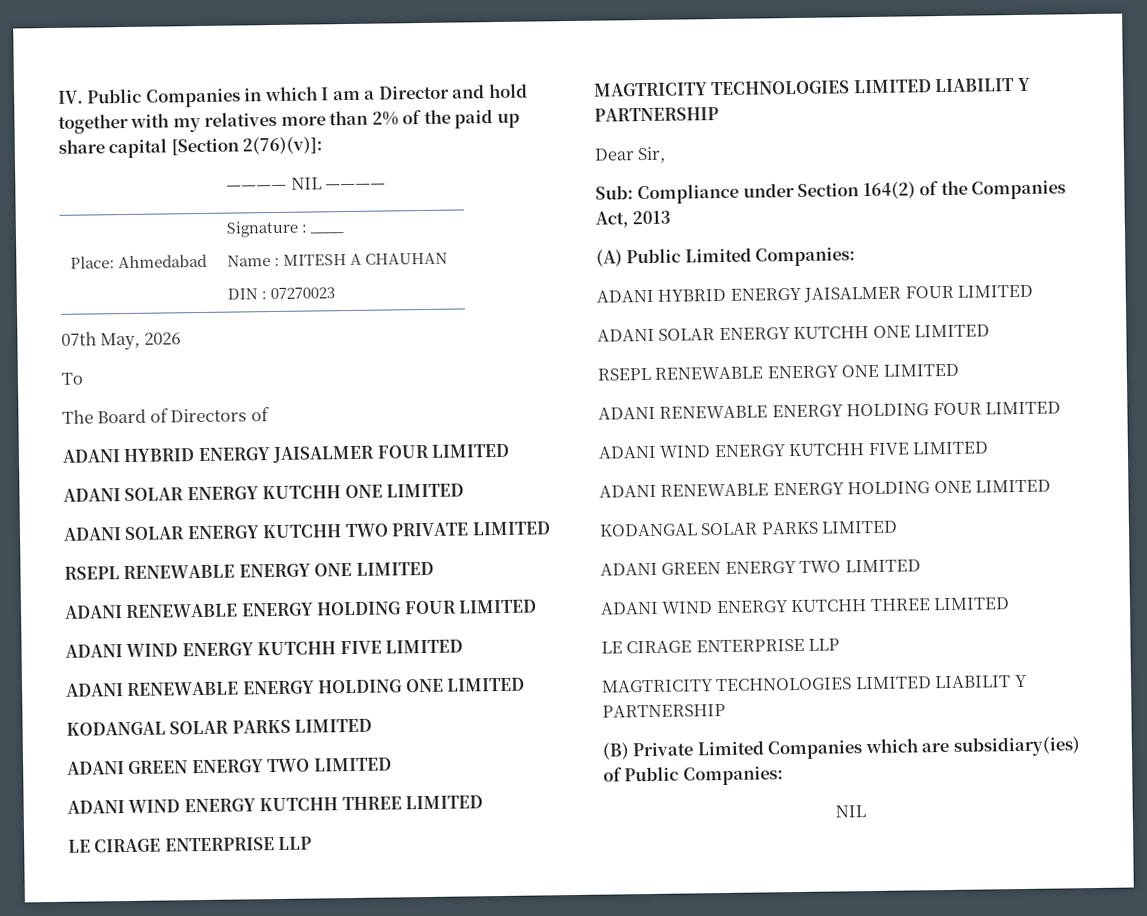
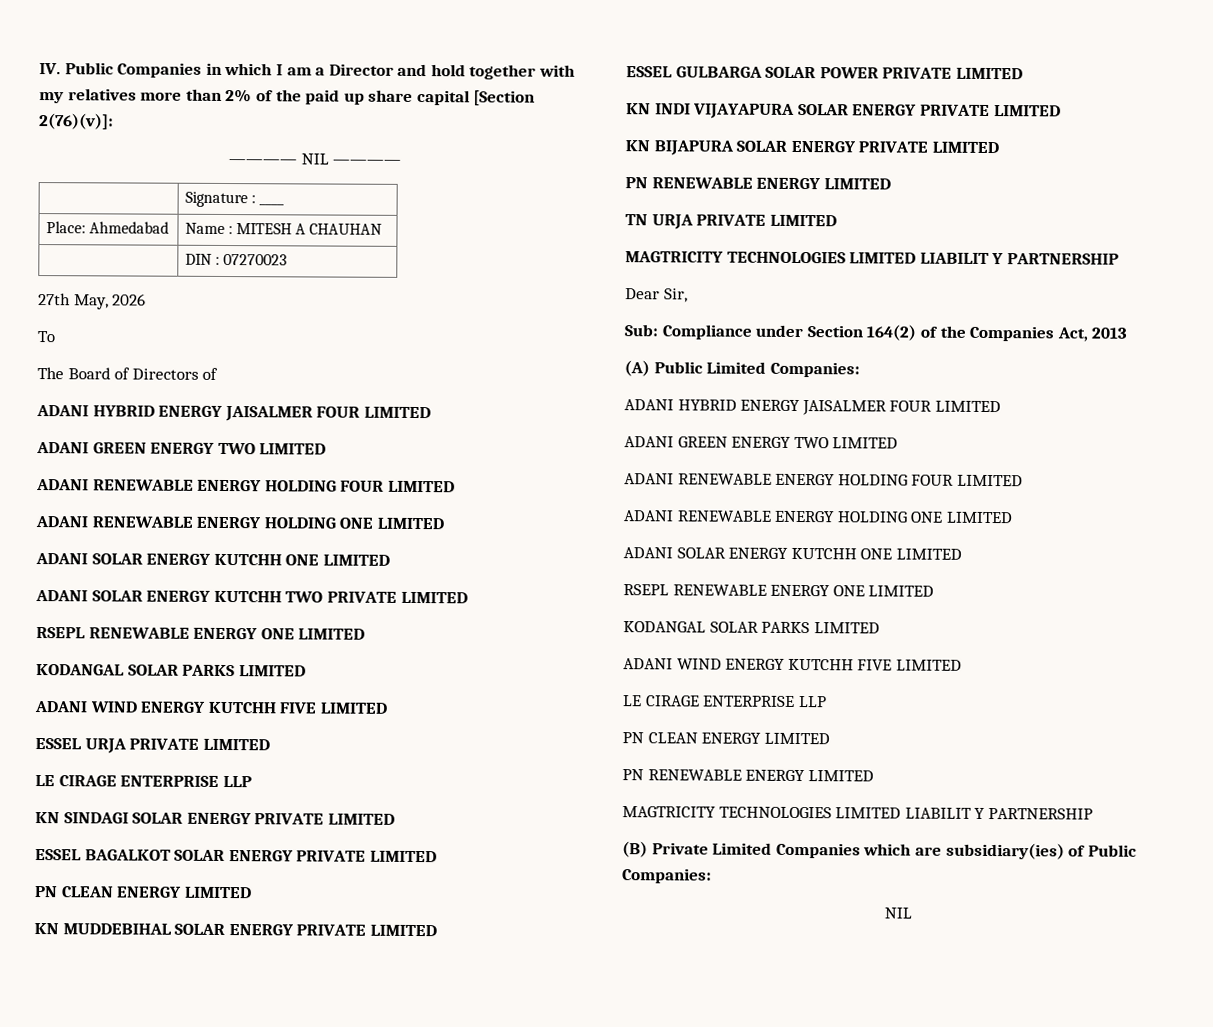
- 07th May, 2026
+ 27th May, 2026
  The Board of Directors of
  ADANI HYBRID ENERGY JAISALMER FOUR LIMITED
+ ADANI GREEN ENERGY TWO LIMITED
+ ADANI RENEWABLE ENERGY HOLDING FOUR LIMITED
+ ADANI RENEWABLE ENERGY HOLDING ONE LIMITED
  ADANI SOLAR ENERGY KUTCHH TWO PRIVATE LIMITED
  RSEPL RENEWABLE ENERGY ONE LIMITED
- ADANI RENEWABLE ENERGY HOLDING FOUR LIMITED
+ KODANGAL SOLAR PARKS LIMITED
  ADANI WIND ENERGY KUTCHH FIVE LIMITED
- ADANI RENEWABLE ENERGY HOLDING ONE LIMITED
- KODANGAL SOLAR PARKS LIMITED
- ADANI GREEN ENERGY TWO LIMITED
- ADANI WIND ENERGY KUTCHH THREE LIMITED
+ ESSEL URJA PRIVATE LIMITED
  LE CIRAGE ENTERPRISE LLP
+ KN SINDAGI SOLAR ENERGY PRIVATE LIMITED
+ ESSEL BAGALKOT SOLAR ENERGY PRIVATE LIMITED
+ PN CLEAN ENERGY LIMITED
+ KN MUDDEBIHAL SOLAR ENERGY PRIVATE LIMITED
+ ESSEL GULBARGA SOLAR POWER PRIVATE LIMITED
+ KN INDI VIJAYAPURA SOLAR ENERGY PRIVATE LIMITED
+ KN BIJAPURA SOLAR ENERGY PRIVATE LIMITED
+ PN RENEWABLE ENERGY LIMITED
+ TN URJA PRIVATE LIMITED
  (A) Public Limited Companies:
  ADANI HYBRID ENERGY JAISALMER FOUR LIMITED
+ ADANI GREEN ENERGY TWO LIMITED
+ ADANI RENEWABLE ENERGY HOLDING FOUR LIMITED
+ ADANI RENEWABLE ENERGY HOLDING ONE LIMITED
  ADANI SOLAR ENERGY KUTCHH ONE LIMITED
  RSEPL RENEWABLE ENERGY ONE LIMITED
- ADANI RENEWABLE ENERGY HOLDING FOUR LIMITED
+ KODANGAL SOLAR PARKS LIMITED
  ADANI WIND ENERGY KUTCHH FIVE LIMITED
- ADANI RENEWABLE ENERGY HOLDING ONE LIMITED
- KODANGAL SOLAR PARKS LIMITED
- ADANI GREEN ENERGY TWO LIMITED
- ADANI WIND ENERGY KUTCHH THREE LIMITED
  LE CIRAGE ENTERPRISE LLP
+ PN CLEAN ENERGY LIMITED
+ PN RENEWABLE ENERGY LIMITED

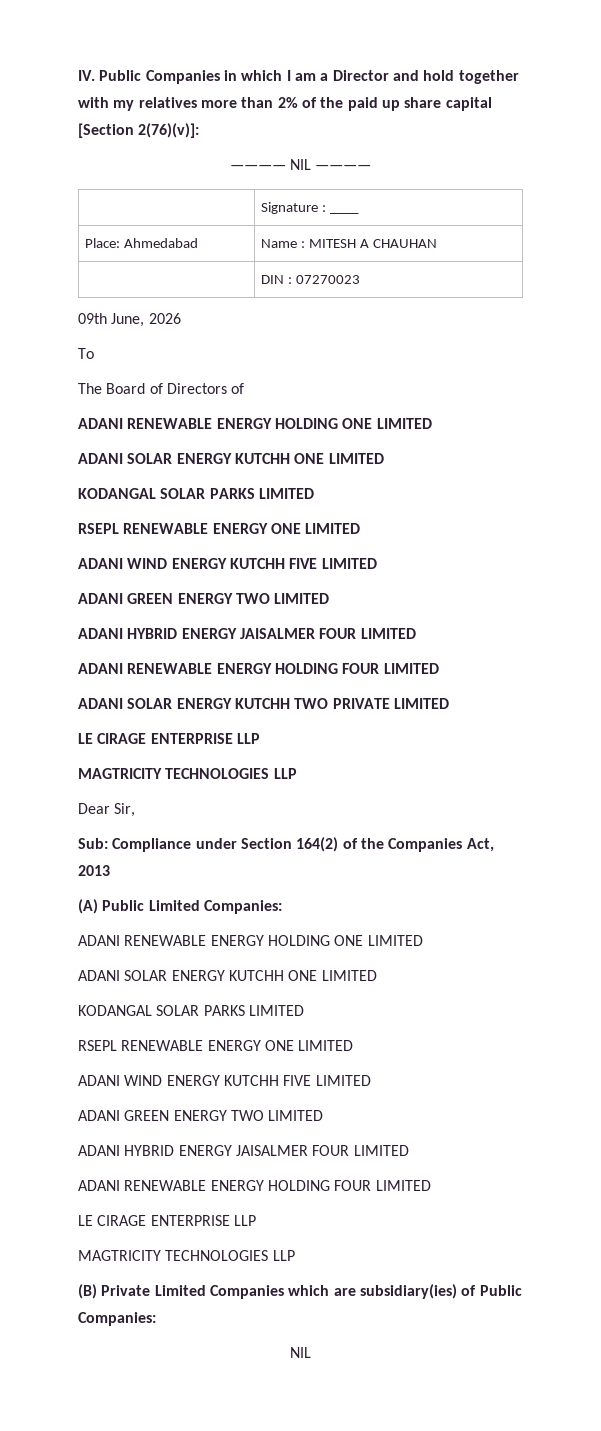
- 27th May, 2026
+ 09th June, 2026
  The Board of Directors of
- ADANI HYBRID ENERGY JAISALMER FOUR LIMITED
- ADANI GREEN ENERGY TWO LIMITED
- ADANI RENEWABLE ENERGY HOLDING FOUR LIMITED
  ADANI RENEWABLE ENERGY HOLDING ONE LIMITED
  ADANI SOLAR ENERGY KUTCHH ONE LIMITED
+ KODANGAL SOLAR PARKS LIMITED
+ RSEPL RENEWABLE ENERGY ONE LIMITED
+ ADANI WIND ENERGY KUTCHH FIVE LIMITED
+ ADANI GREEN ENERGY TWO LIMITED
+ ADANI HYBRID ENERGY JAISALMER FOUR LIMITED
+ ADANI RENEWABLE ENERGY HOLDING FOUR LIMITED
  ADANI SOLAR ENERGY KUTCHH TWO PRIVATE LIMITED
- RSEPL RENEWABLE ENERGY ONE LIMITED
- KODANGAL SOLAR PARKS LIMITED
- ADANI WIND ENERGY KUTCHH FIVE LIMITED
- ESSEL URJA PRIVATE LIMITED
  LE CIRAGE ENTERPRISE LLP
- KN SINDAGI SOLAR ENERGY PRIVATE LIMITED
- ESSEL BAGALKOT SOLAR ENERGY PRIVATE LIMITED
- PN CLEAN ENERGY LIMITED
- KN MUDDEBIHAL SOLAR ENERGY PRIVATE LIMITED
- ESSEL GULBARGA SOLAR POWER PRIVATE LIMITED
- KN INDI VIJAYAPURA SOLAR ENERGY PRIVATE LIMITED
- KN BIJAPURA SOLAR ENERGY PRIVATE LIMITED
- PN RENEWABLE ENERGY LIMITED
- TN URJA PRIVATE LIMITED
- MAGTRICITY TECHNOLOGIES LIMITED LIABILIT Y PARTNERSHIP
+ MAGTRICITY TECHNOLOGIES LLP
  (A) Public Limited Companies:
- ADANI HYBRID ENERGY JAISALMER FOUR LIMITED
- ADANI GREEN ENERGY TWO LIMITED
- ADANI RENEWABLE ENERGY HOLDING FOUR LIMITED
  ADANI RENEWABLE ENERGY HOLDING ONE LIMITED
  ADANI SOLAR ENERGY KUTCHH ONE LIMITED
+ KODANGAL SOLAR PARKS LIMITED
  RSEPL RENEWABLE ENERGY ONE LIMITED
- KODANGAL SOLAR PARKS LIMITED
  ADANI WIND ENERGY KUTCHH FIVE LIMITED
+ ADANI GREEN ENERGY TWO LIMITED
+ ADANI HYBRID ENERGY JAISALMER FOUR LIMITED
+ ADANI RENEWABLE ENERGY HOLDING FOUR LIMITED
  LE CIRAGE ENTERPRISE LLP
- PN CLEAN ENERGY LIMITED
- PN RENEWABLE ENERGY LIMITED
- MAGTRICITY TECHNOLOGIES LIMITED LIABILIT Y PARTNERSHIP
+ MAGTRICITY TECHNOLOGIES LLP

